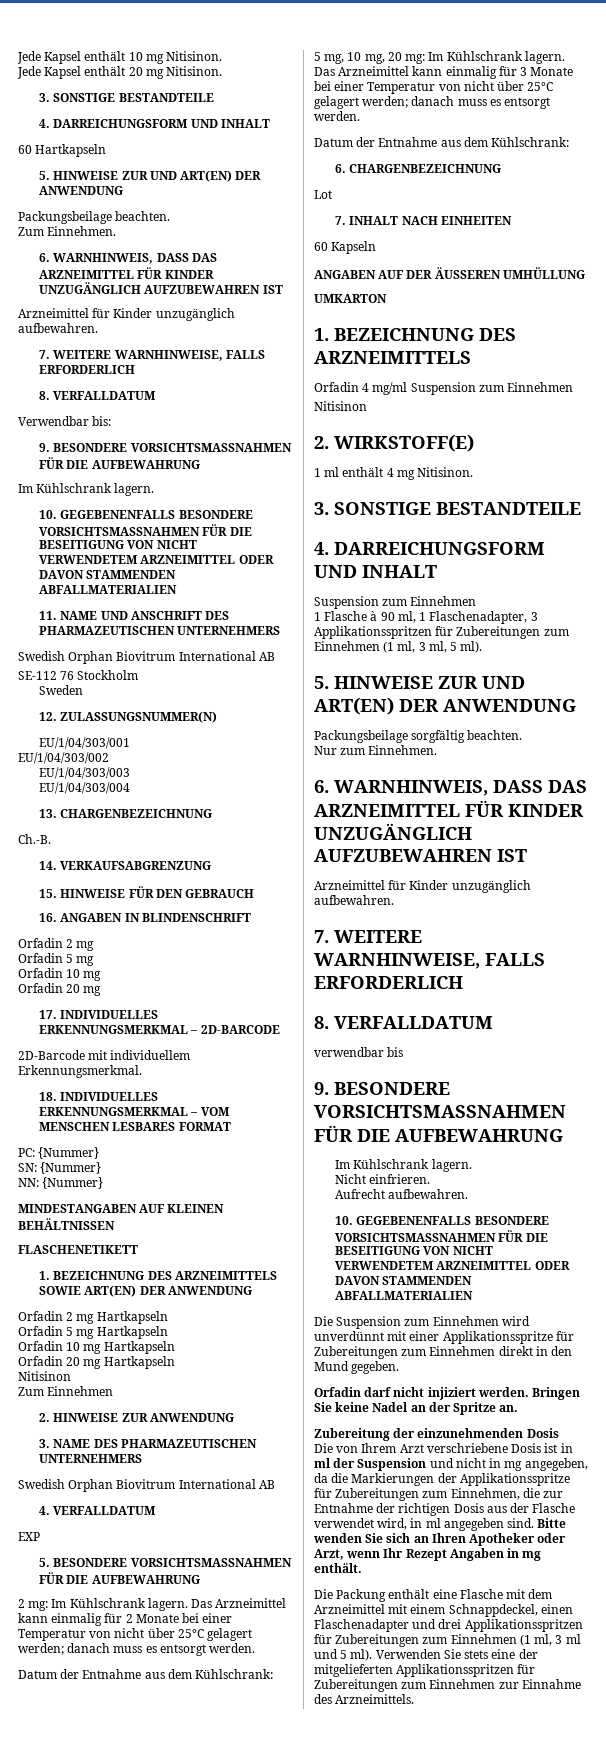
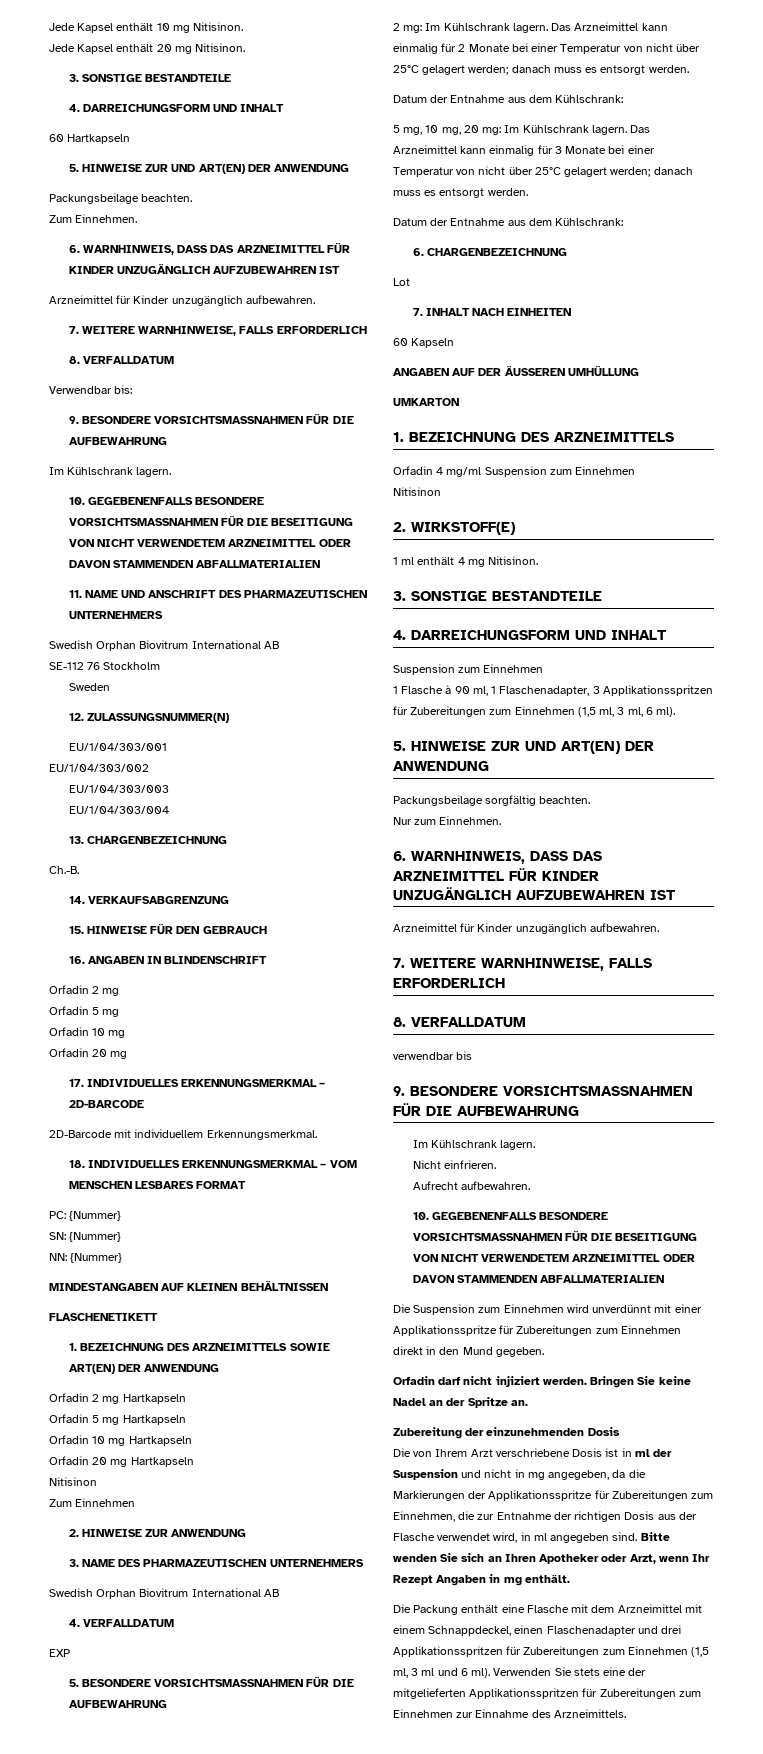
- 1 Flasche à 90 ml, 1 Flaschenadapter, 3 Applikationsspritzen für Zubereitungen zum Einnehmen (1 ml, 3 ml, 5 ml).
+ 1 Flasche à 90 ml, 1 Flaschenadapter, 3 Applikationsspritzen für Zubereitungen zum Einnehmen (1,5 ml, 3 ml, 6 ml).
- Die Packung enthält eine Flasche mit dem Arzneimittel mit einem Schnappdeckel, einen Flaschenadapter und drei Applikationsspritzen für Zubereitungen zum Einnehmen (1 ml, 3 ml und 5 ml).
+ Die Packung enthält eine Flasche mit dem Arzneimittel mit einem Schnappdeckel, einen Flaschenadapter und drei Applikationsspritzen für Zubereitungen zum Einnehmen (1,5 ml, 3 ml und 6 ml).

